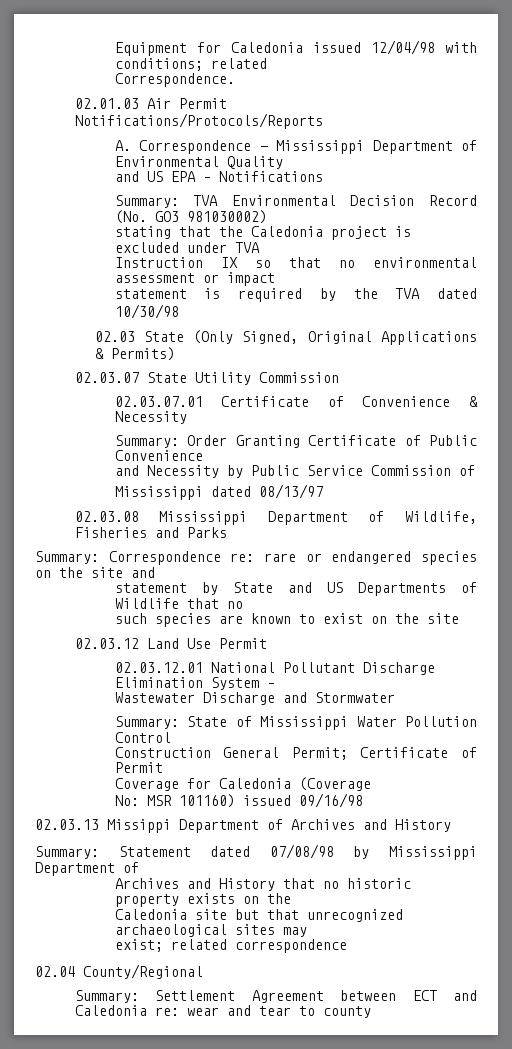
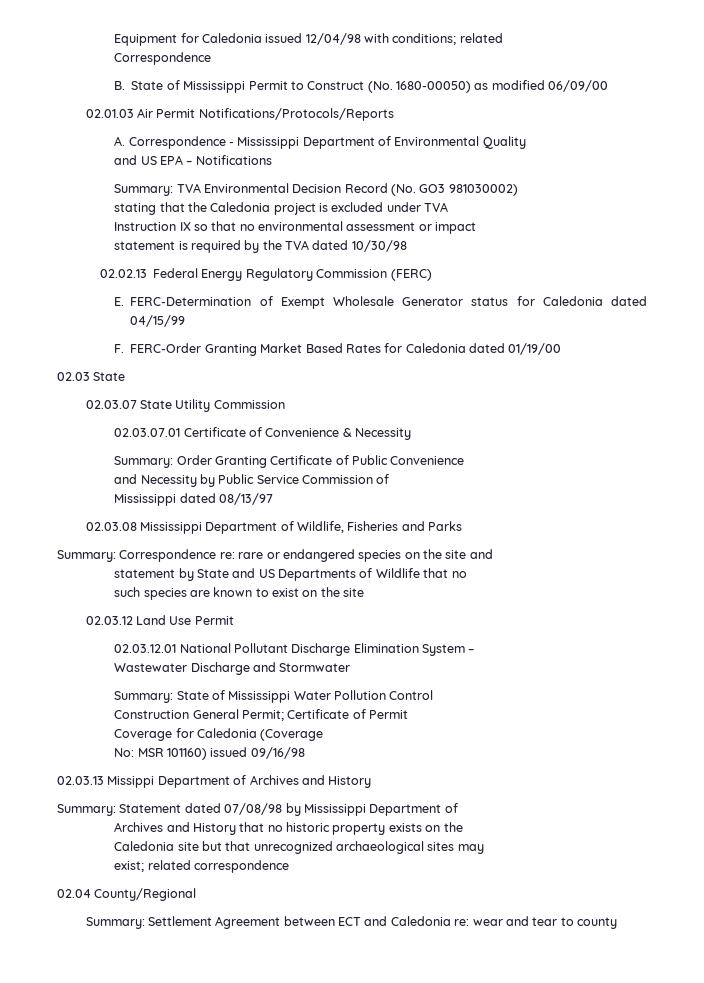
  Equipment for Caledonia issued 12/04/98 with conditions; related
- Correspondence.
+ Correspondence
+ B. State of Mississippi Permit to Construct (No. 1680-00050) as modified 06/09/00
- 02.03 State (Only Signed, Original Applications & Permits)
+ 02.02.13 Federal Energy Regulatory Commission (FERC)
+ E. FERC-Determination of Exempt Wholesale Generator status for Caledonia dated 04/15/99
+ F. FERC-Order Granting Market Based Rates for Caledonia dated 01/19/00
+ 02.03 State

